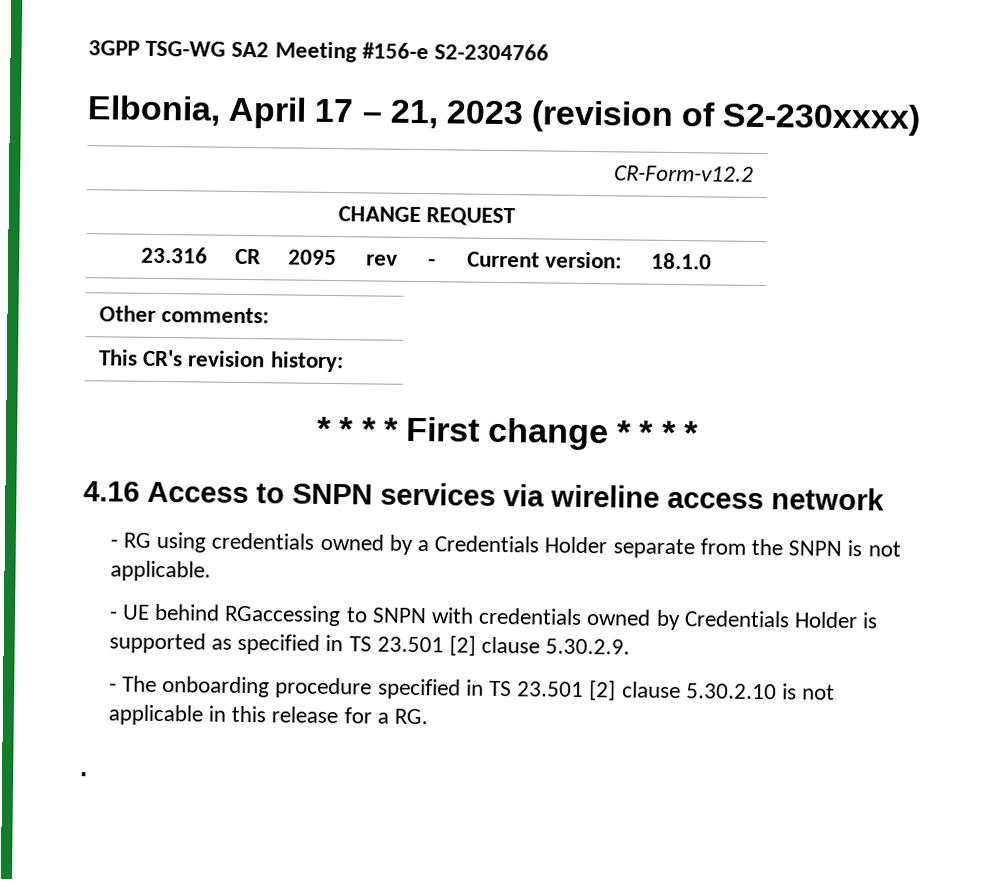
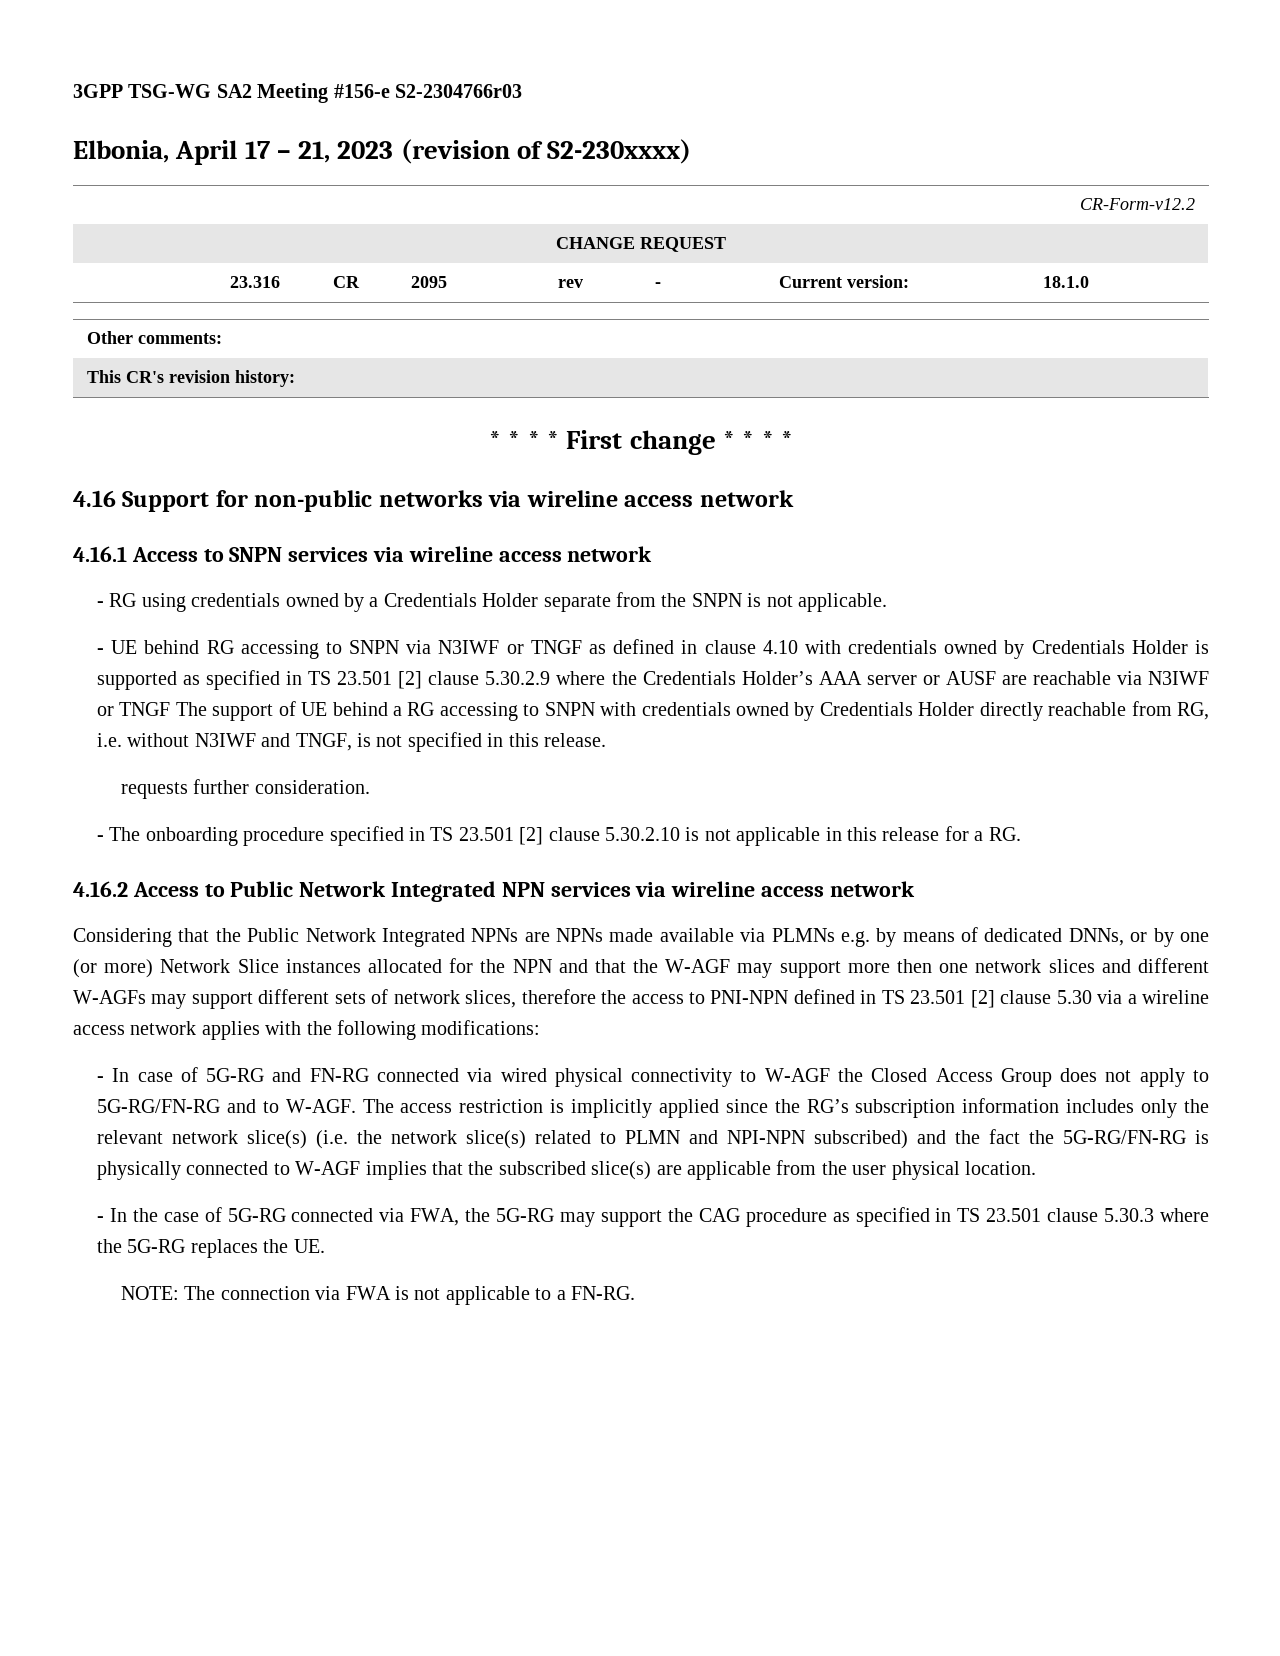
- 3GPP TSG-WG SA2 Meeting #156-e S2-2304766
+ 3GPP TSG-WG SA2 Meeting #156-e S2-2304766r03
- 4.16 Access to SNPN services via wireline access network
+ 4.16 Support for non-public networks via wireline access network
+ 4.16.1 Access to SNPN services via wireline access network
- - UE behind RGaccessing to SNPN with credentials owned by Credentials Holder is supported as specified in TS 23.501 [2] clause 5.30.2.9.
+ - UE behind RG accessing to SNPN via N3IWF or TNGF as defined in clause 4.10 with credentials owned by Credentials Holder is supported as specified in TS 23.501 [2] clause 5.30.2.9 where the Credentials Holder’s AAA server or AUSF are reachable via N3IWF or TNGF The support of UE behind a RG accessing to SNPN with credentials owned by Credentials Holder directly reachable from RG, i.e. without N3IWF and TNGF, is not specified in this release.
+ requests further consideration.
- .
+ 4.16.2 Access to Public Network Integrated NPN services via wireline access network
+ Considering that the Public Network Integrated NPNs are NPNs made available via PLMNs e.g. by means of dedicated DNNs, or by one (or more) Network Slice instances allocated for the NPN and that the W-AGF may support more then one network slices and different W-AGFs may support different sets of network slices, therefore the access to PNI-NPN defined in TS 23.501 [2] clause 5.30 via a wireline access network applies with the following modifications:
+ - In case of 5G-RG and FN-RG connected via wired physical connectivity to W-AGF the Closed Access Group does not apply to 5G-RG/FN-RG and to W-AGF. The access restriction is implicitly applied since the RG’s subscription information includes only the relevant network slice(s) (i.e. the network slice(s) related to PLMN and NPI-NPN subscribed) and the fact the 5G-RG/FN-RG is physically connected to W-AGF implies that the subscribed slice(s) are applicable from the user physical location.
+ - In the case of 5G-RG connected via FWA, the 5G-RG may support the CAG procedure as specified in TS 23.501 clause 5.30.3 where the 5G-RG replaces the UE.
+ NOTE: The connection via FWA is not applicable to a FN-RG.

